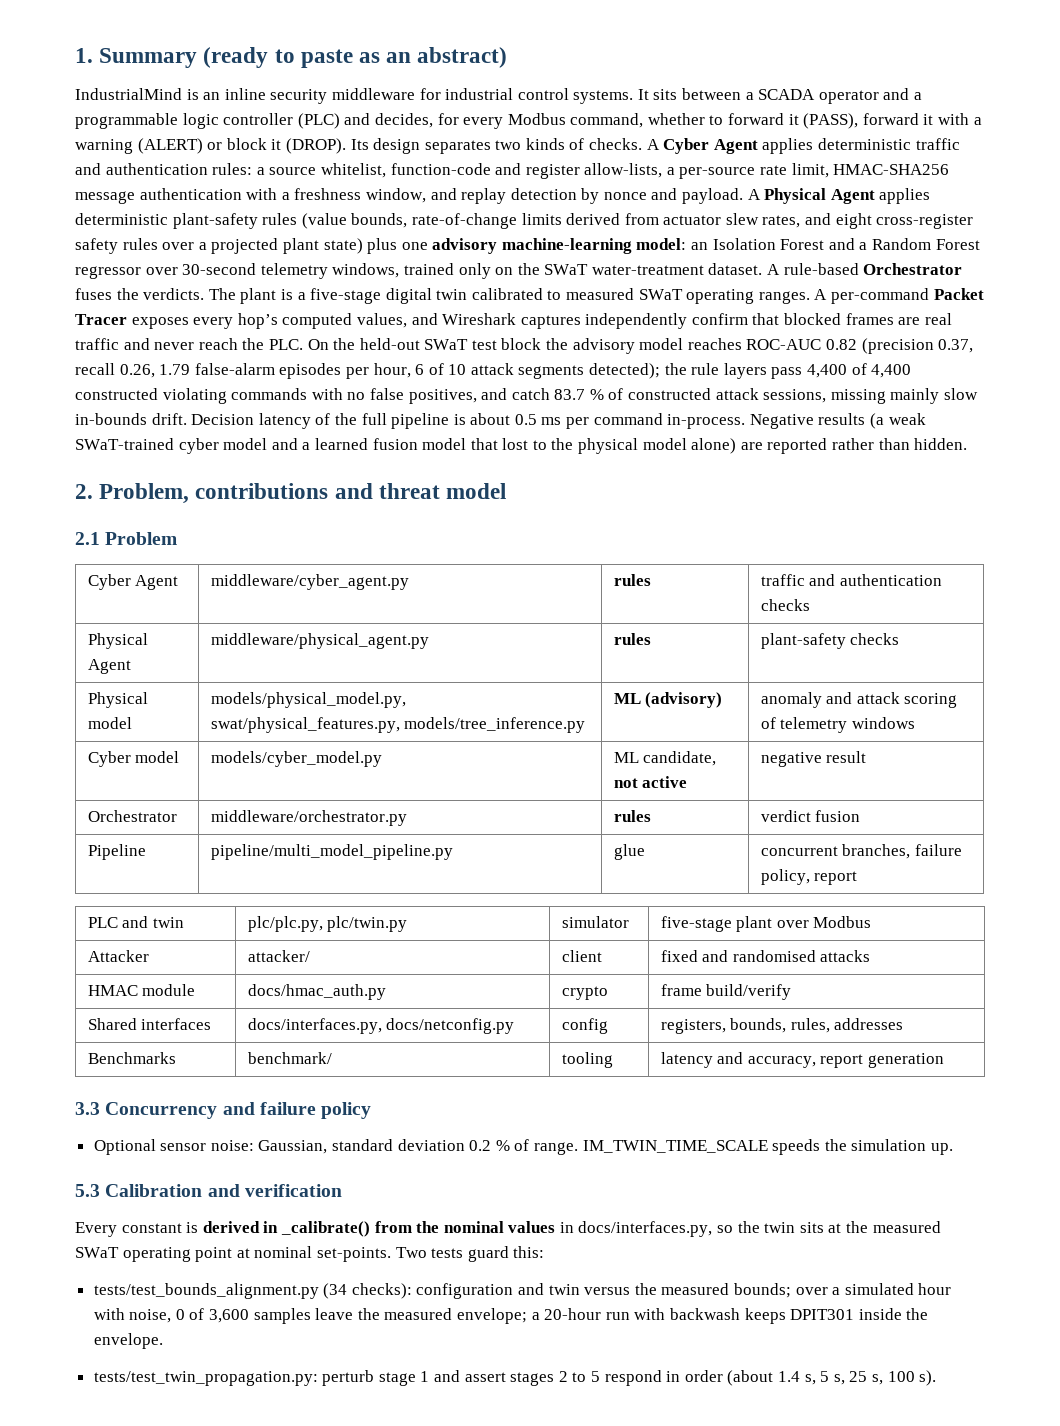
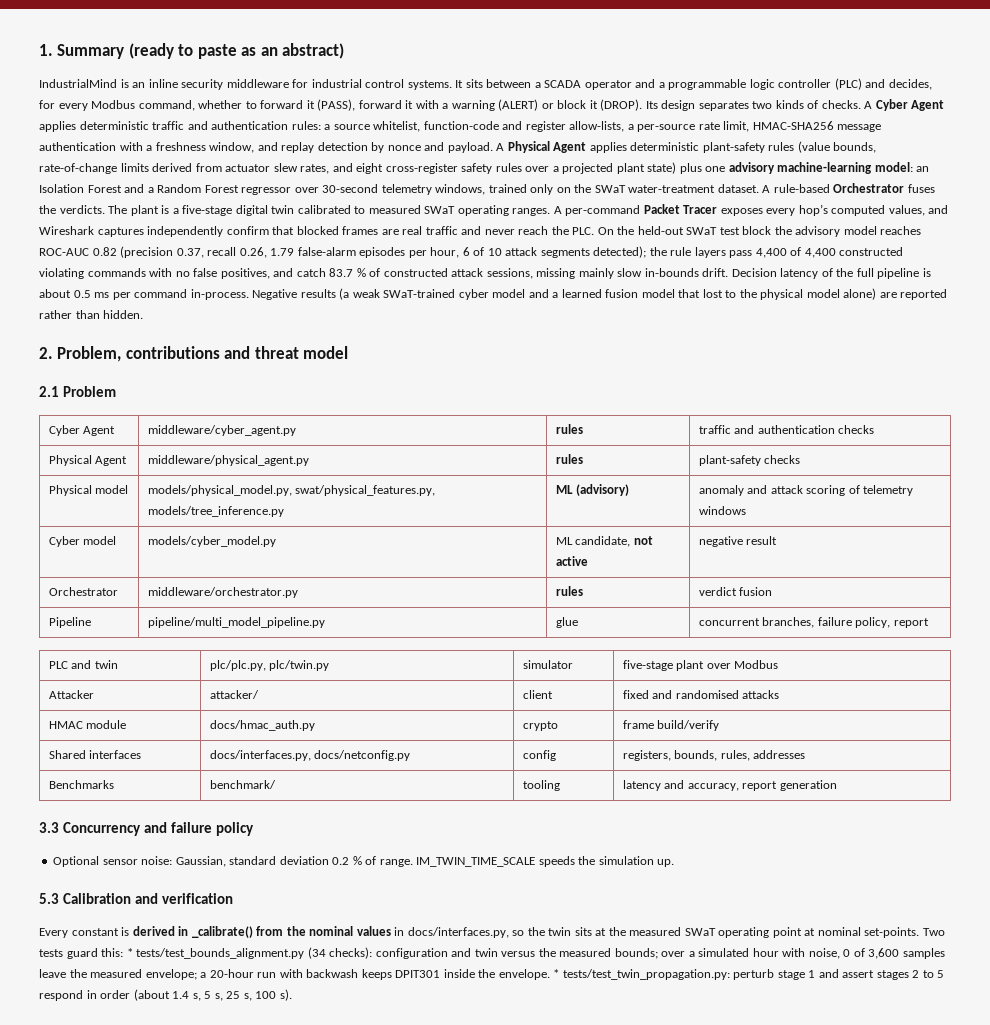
- Two tests guard this:
- tests/test_bounds_alignment.py (34 checks): configuration and twin versus the measured bounds; over a simulated hour with noise, 0 of 3,600 samples leave the measured envelope; a 20-hour run with backwash keeps DPIT301 inside the envelope.
- tests/test_twin_propagation.py: perturb stage 1 and assert stages 2 to 5 respond in order (about 1.4 s, 5 s, 25 s, 100 s).
+ Two tests guard this: * tests/test_bounds_alignment.py (34 checks): configuration and twin versus the measured bounds; over a simulated hour with noise, 0 of 3,600 samples leave the measured envelope; a 20-hour run with backwash keeps DPIT301 inside the envelope. * tests/test_twin_propagation.py: perturb stage 1 and assert stages 2 to 5 respond in order (about 1.4 s, 5 s, 25 s, 100 s).

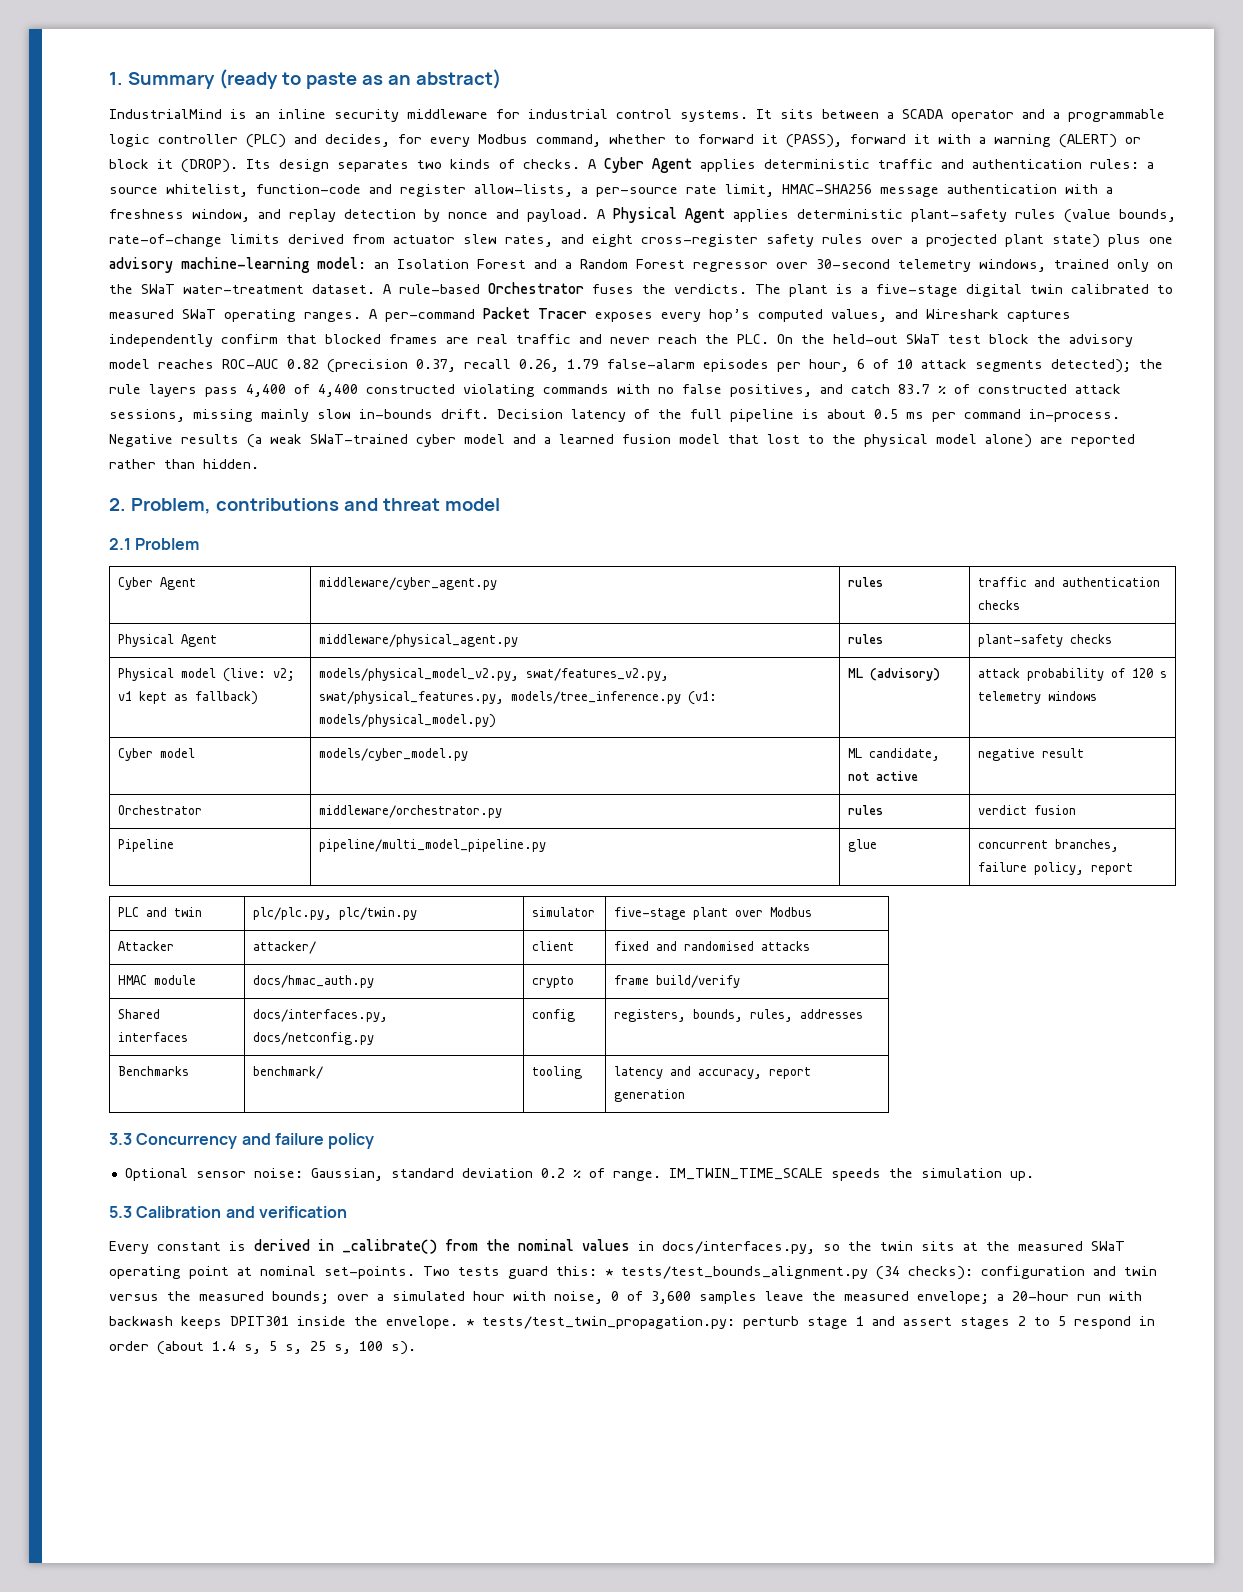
- Physical model | models/physical_model.py, swat/physical_features.py, models/tree_inference.py | ML (advisory) | anomaly and attack scoring of telemetry windows
+ Physical model (live: v2; v1 kept as fallback) | models/physical_model_v2.py, swat/features_v2.py, swat/physical_features.py, models/tree_inference.py (v1: models/physical_model.py) | ML (advisory) | attack probability of 120 s telemetry windows

